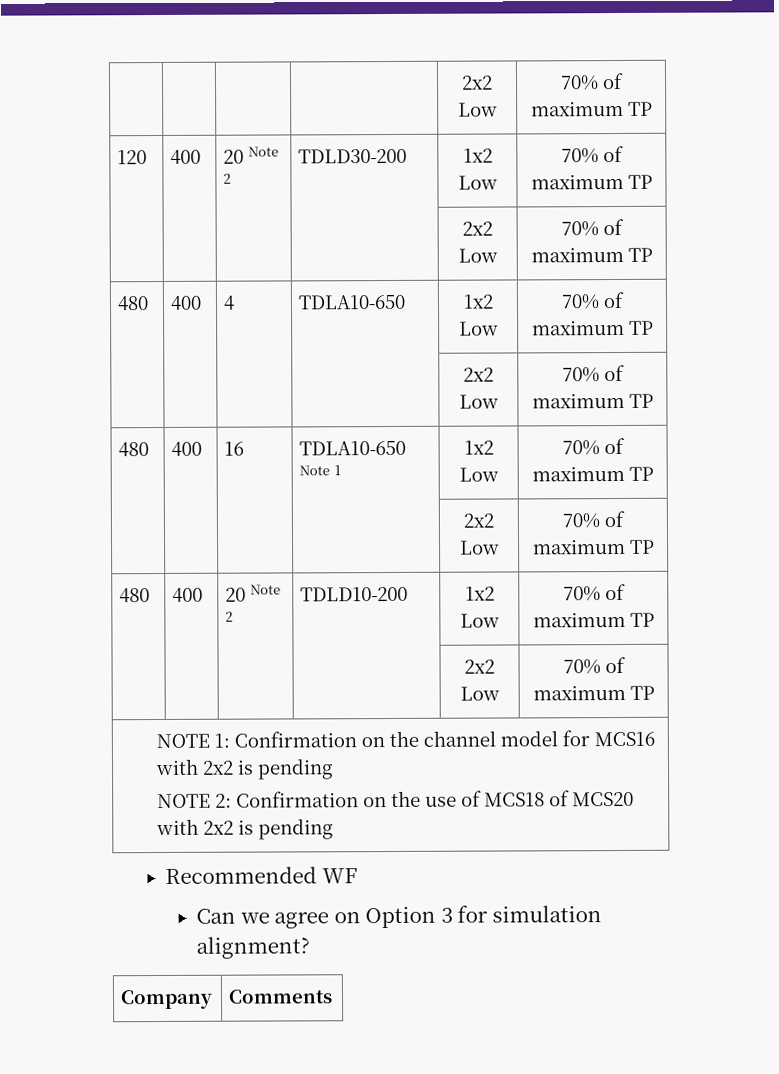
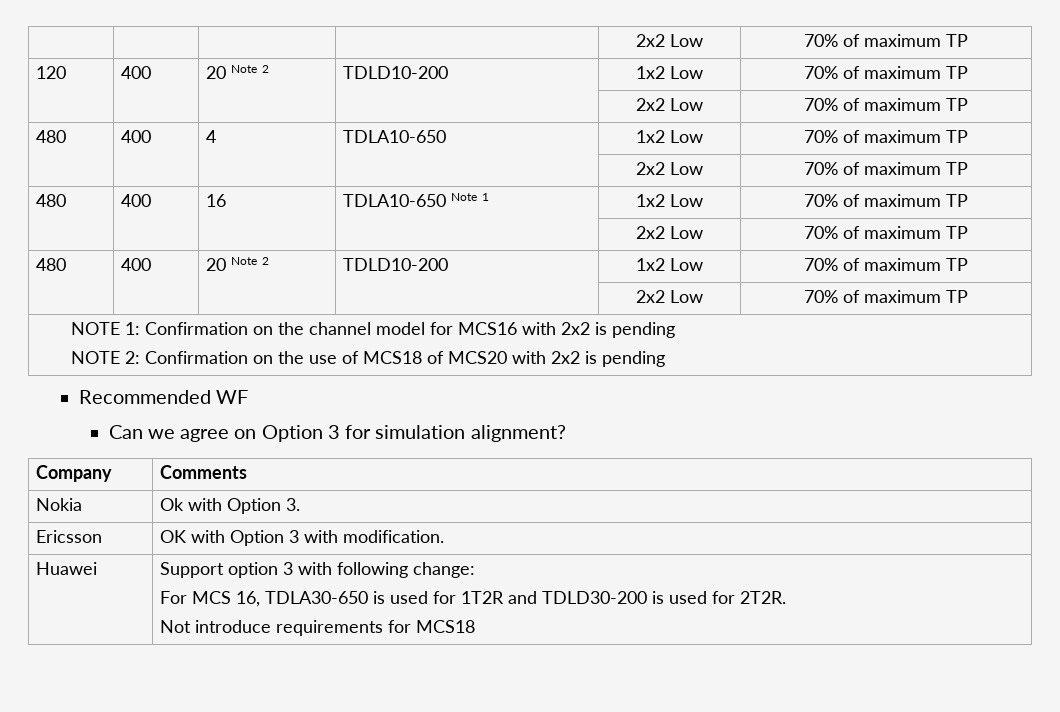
- 120 | 400 | 20 Note 2 | TDLD30-200 | 1x2 Low | 70% of maximum TP
+ 120 | 400 | 20 Note 2 | TDLD10-200 | 1x2 Low | 70% of maximum TP
+ Nokia | Ok with Option 3.
+ Ericsson | OK with Option 3 with modification.
+ Huawei | Support option 3 with following change:
+ For MCS 16, TDLA30-650 is used for 1T2R and TDLD30-200 is used for 2T2R.
+ Not introduce requirements for MCS18

